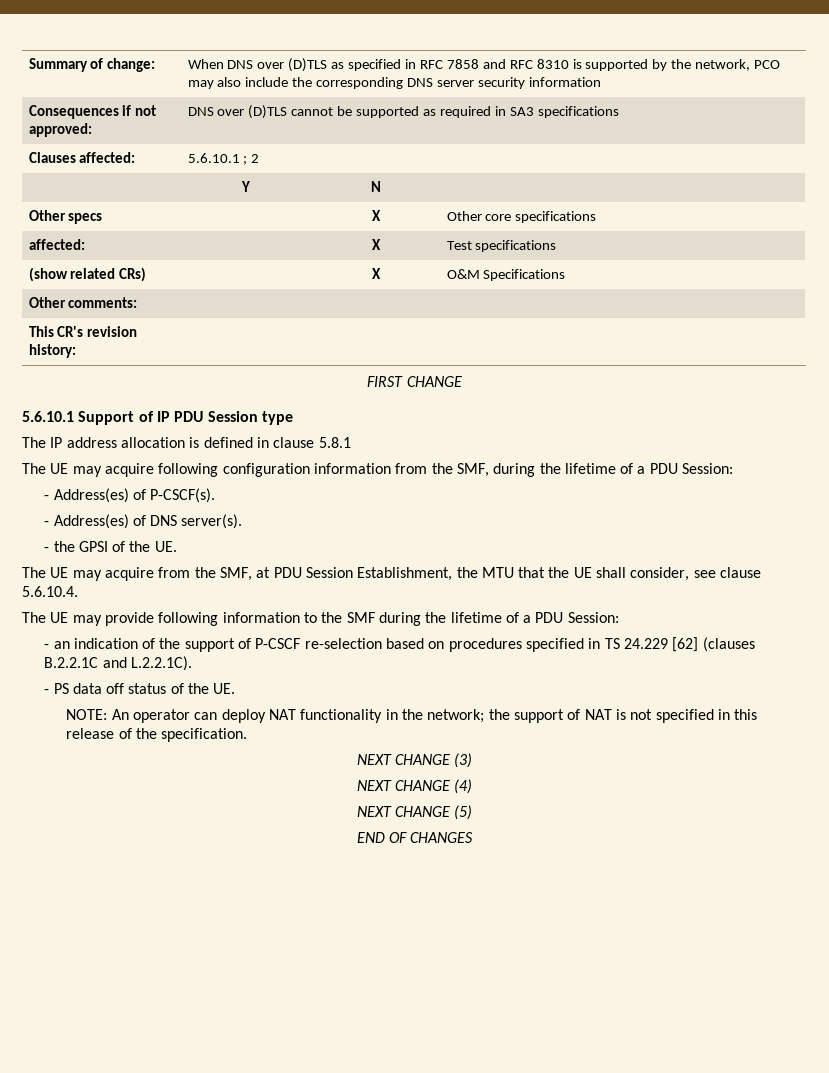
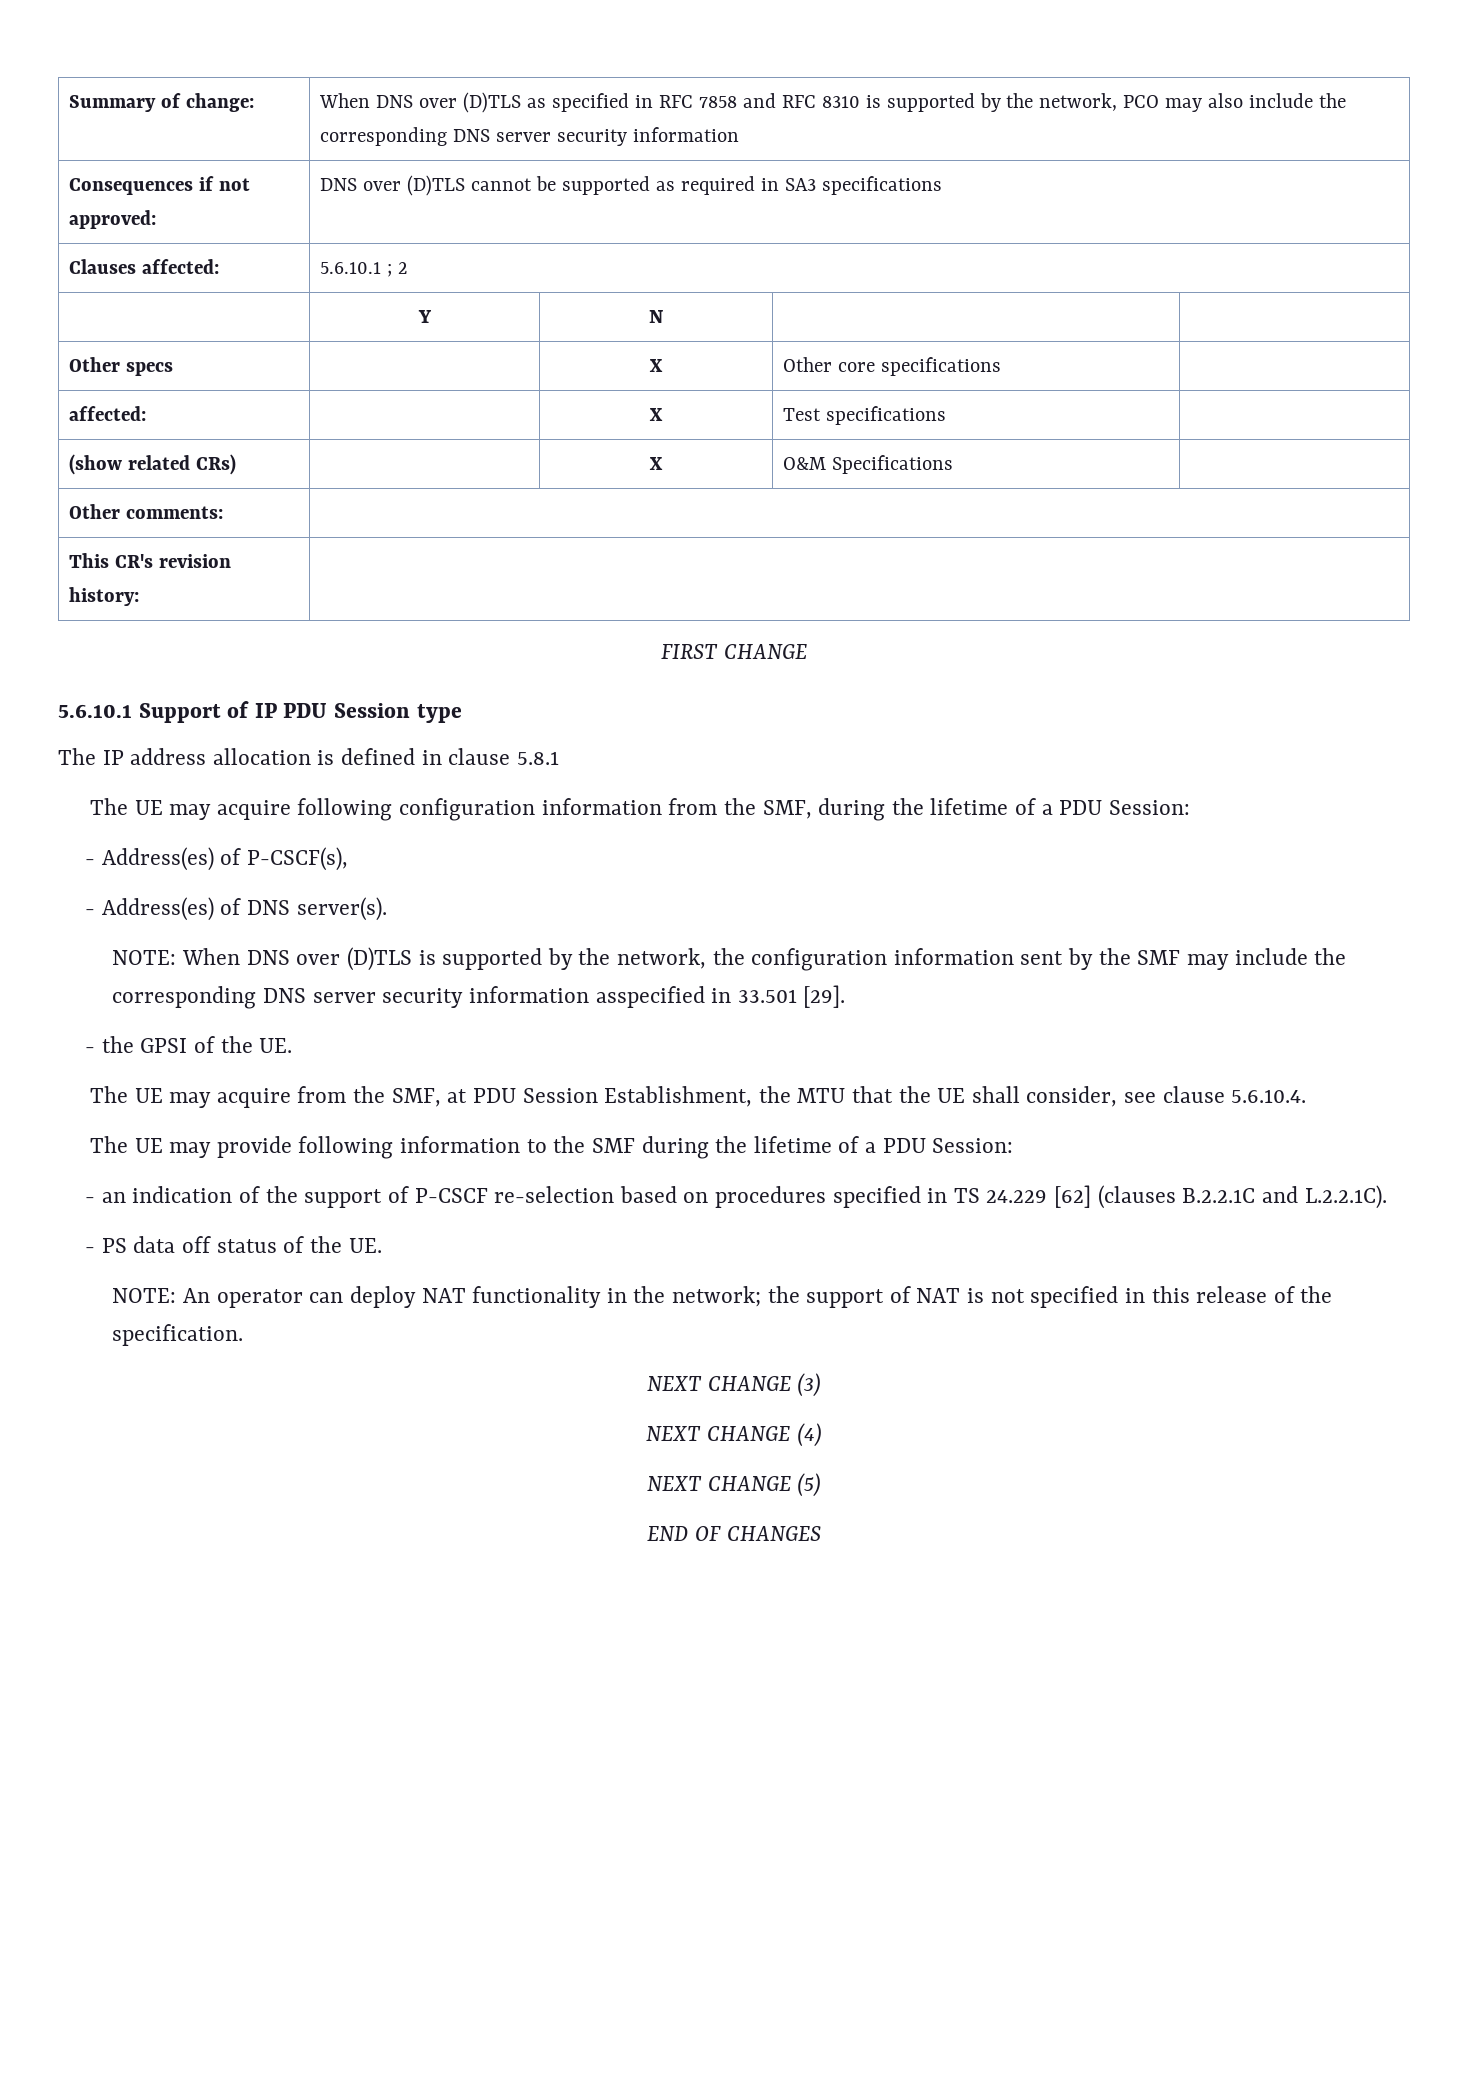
- - Address(es) of P-CSCF(s).
+ - Address(es) of P-CSCF(s),
+ NOTE: When DNS over (D)TLS is supported by the network, the configuration information sent by the SMF may include the corresponding DNS server security information asspecified in 33.501 [29].

